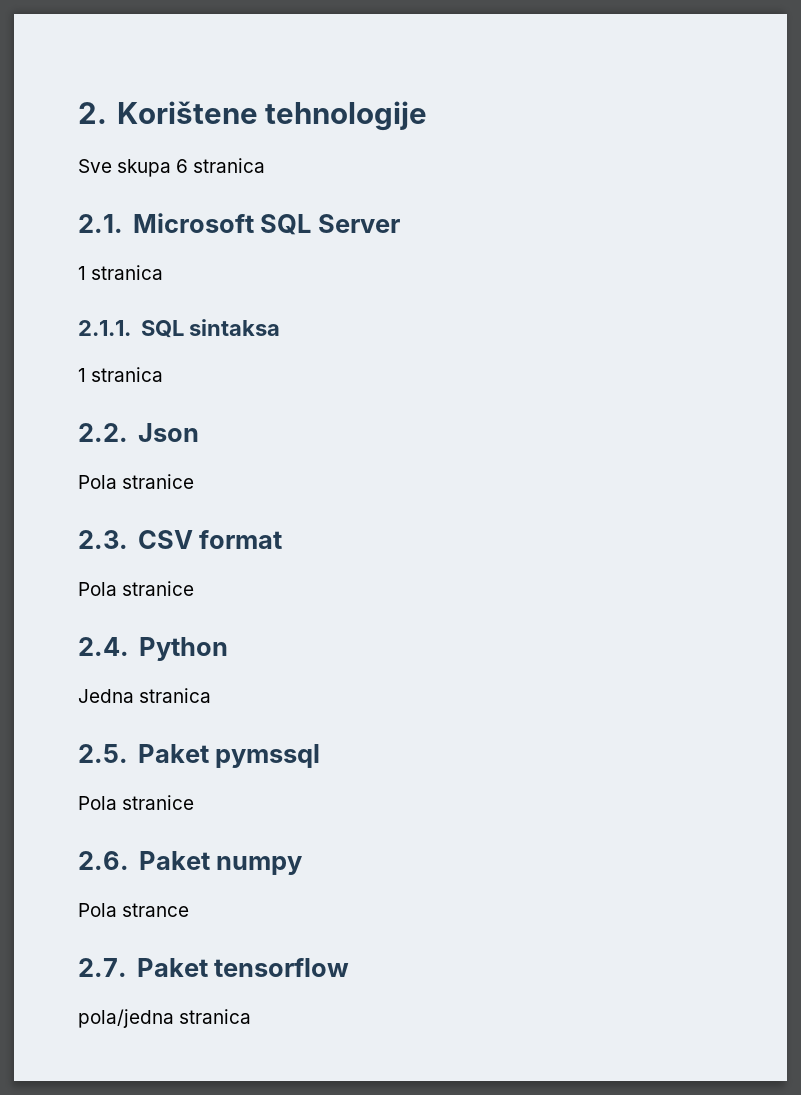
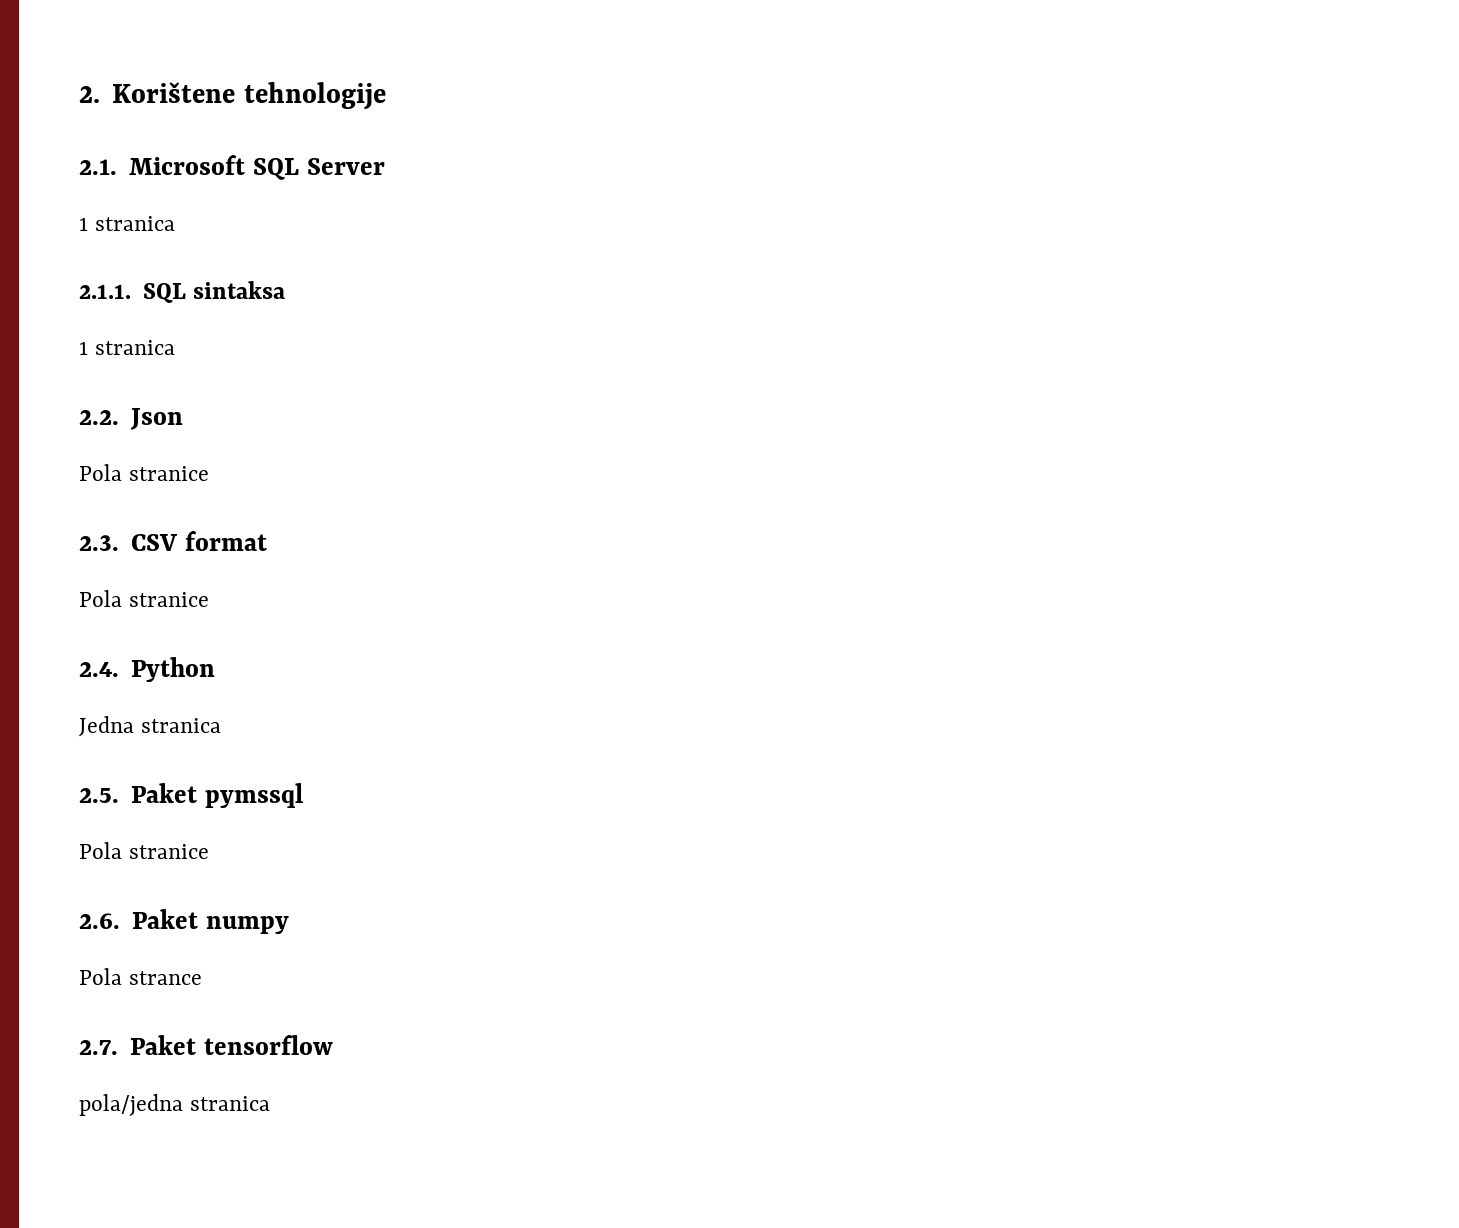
- Sve skupa 6 stranica

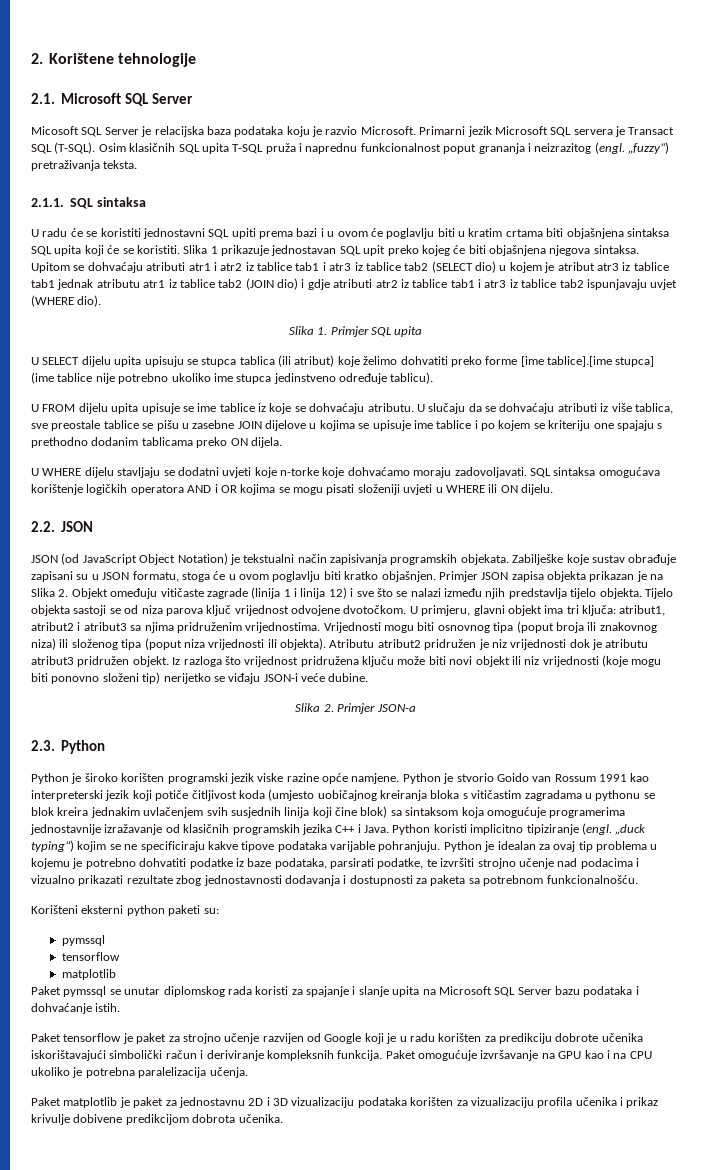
  2.1. Microsoft SQL Server
- 1 stranica
+ Micosoft SQL Server je relacijska baza podataka koju je razvio Microsoft. Primarni jezik Microsoft SQL servera je Transact SQL (T-SQL). Osim klasičnih SQL upita T-SQL pruža i naprednu funkcionalnost poput grananja i neizrazitog (engl. „fuzzy“) pretraživanja teksta.
  2.1.1. SQL sintaksa
- 1 stranica
- 2.2. Json
- Pola stranice
- 2.3. CSV format
- Pola stranice
- 2.4. Python
- Jedna stranica
- 2.5. Paket pymssql
- Pola stranice
- 2.6. Paket numpy
- Pola strance
- 2.7. Paket tensorflow
- pola/jedna stranica
+ U radu će se koristiti jednostavni SQL upiti prema bazi i u ovom će poglavlju biti u kratim crtama biti objašnjena sintaksa SQL upita koji će se koristiti. Slika 1 prikazuje jednostavan SQL upit preko kojeg će biti objašnjena njegova sintaksa. Upitom se dohvaćaju atributi atr1 i atr2 iz tablice tab1 i atr3 iz tablice tab2 (SELECT dio) u kojem je atribut atr3 iz tablice tab1 jednak atributu atr1 iz tablice tab2 (JOIN dio) i gdje atributi atr2 iz tablice tab1 i atr3 iz tablice tab2 ispunjavaju uvjet (WHERE dio).
+ Slika 1. Primjer SQL upita
+ U SELECT dijelu upita upisuju se stupca tablica (ili atribut) koje želimo dohvatiti preko forme [ime tablice].[ime stupca] (ime tablice nije potrebno ukoliko ime stupca jedinstveno određuje tablicu).
+ U FROM dijelu upita upisuje se ime tablice iz koje se dohvaćaju atributu. U slučaju da se dohvaćaju atributi iz više tablica, sve preostale tablice se pišu u zasebne JOIN dijelove u kojima se upisuje ime tablice i po kojem se kriteriju one spajaju s prethodno dodanim tablicama preko ON dijela.
+ U WHERE dijelu stavljaju se dodatni uvjeti koje n-torke koje dohvaćamo moraju zadovoljavati. SQL sintaksa omogućava korištenje logičkih operatora AND i OR kojima se mogu pisati složeniji uvjeti u WHERE ili ON dijelu.
+ 2.2. JSON
+ JSON (od JavaScript Object Notation) je tekstualni način zapisivanja programskih objekata. Zabilješke koje sustav obrađuje zapisani su u JSON formatu, stoga će u ovom poglavlju biti kratko objašnjen. Primjer JSON zapisa objekta prikazan je na Slika 2. Objekt omeđuju vitičaste zagrade (linija 1 i linija 12) i sve što se nalazi između njih predstavlja tijelo objekta. Tijelo objekta sastoji se od niza parova ključ vrijednost odvojene dvotočkom. U primjeru, glavni objekt ima tri ključa: atribut1, atribut2 i atribut3 sa njima pridruženim vrijednostima. Vrijednosti mogu biti osnovnog tipa (poput broja ili znakovnog niza) ili složenog tipa (poput niza vrijednosti ili objekta). Atributu atribut2 pridružen je niz vrijednosti dok je atributu atribut3 pridružen objekt. Iz razloga što vrijednost pridružena ključu može biti novi objekt ili niz vrijednosti (koje mogu biti ponovno složeni tip) nerijetko se viđaju JSON-i veće dubine.
+ Slika 2. Primjer JSON-a
+ 2.3. Python
+ Python je široko korišten programski jezik viske razine opće namjene. Python je stvorio Goido van Rossum 1991 kao interpreterski jezik koji potiče čitljivost koda (umjesto uobičajnog kreiranja bloka s vitičastim zagradama u pythonu se blok kreira jednakim uvlačenjem svih susjednih linija koji čine blok) sa sintaksom koja omogućuje programerima jednostavnije izražavanje od klasičnih programskih jezika C++ i Java. Python koristi implicitno tipiziranje (engl. „duck typing“) kojim se ne specificiraju kakve tipove podataka varijable pohranjuju. Python je idealan za ovaj tip problema u kojemu je potrebno dohvatiti podatke iz baze podataka, parsirati podatke, te izvršiti strojno učenje nad podacima i vizualno prikazati rezultate zbog jednostavnosti dodavanja i dostupnosti za paketa sa potrebnom funkcionalnošću.
+ Korišteni eksterni python paketi su:
+ pymssql
+ tensorflow
+ matplotlib
+ Paket pymssql se unutar diplomskog rada koristi za spajanje i slanje upita na Microsoft SQL Server bazu podataka i dohvaćanje istih.
+ Paket tensorflow je paket za strojno učenje razvijen od Google koji je u radu korišten za predikciju dobrote učenika iskorištavajući simbolički račun i deriviranje kompleksnih funkcija. Paket omogućuje izvršavanje na GPU kao i na CPU ukoliko je potrebna paralelizacija učenja.
+ Paket matplotlib je paket za jednostavnu 2D i 3D vizualizaciju podataka korišten za vizualizaciju profila učenika i prikaz krivulje dobivene predikcijom dobrota učenika.

